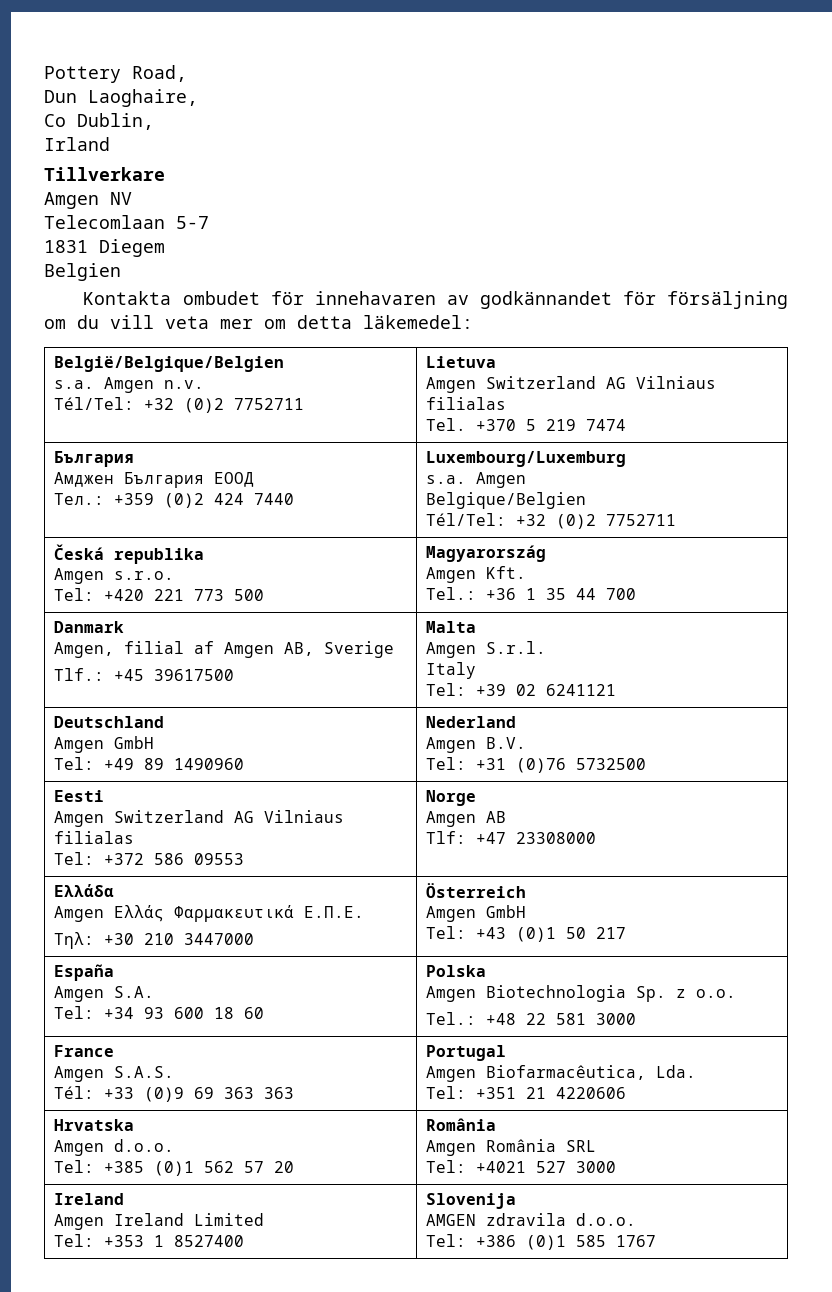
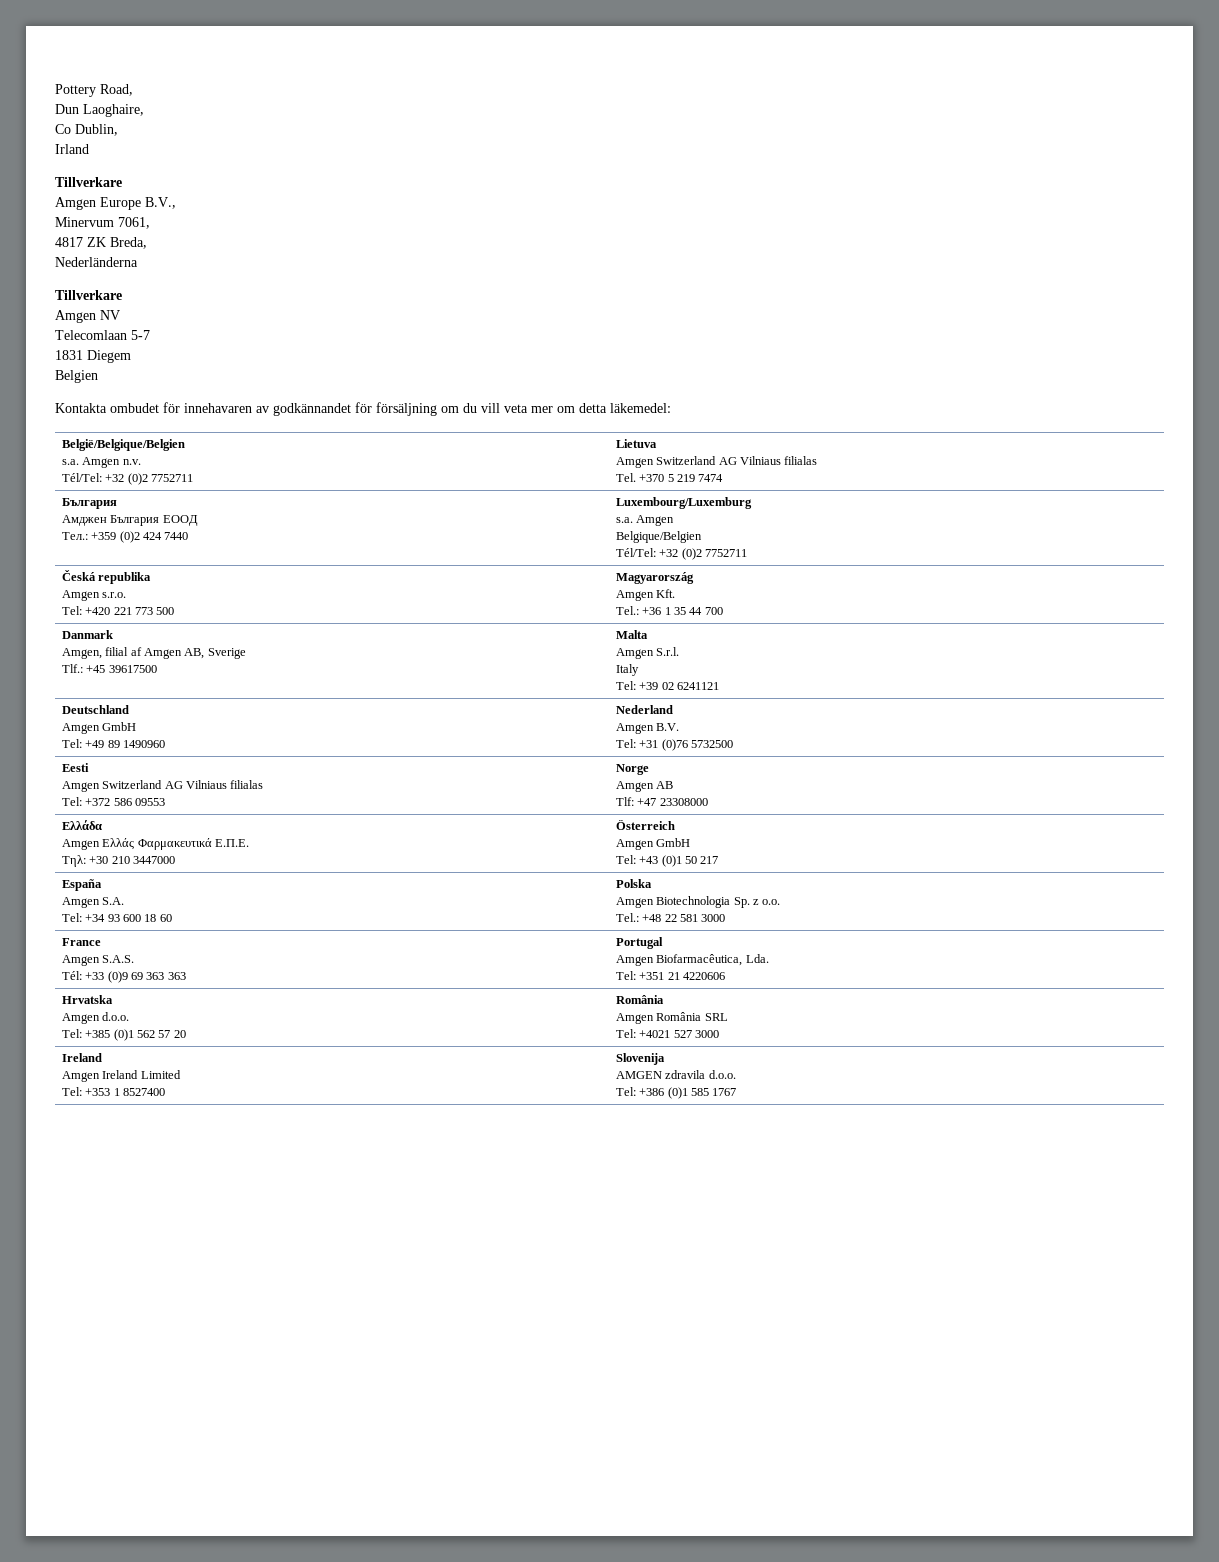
+ Amgen Europe B.V.,
+ Minervum 7061,
+ 4817 ZK Breda,
+ Nederländerna
+ Tillverkare

